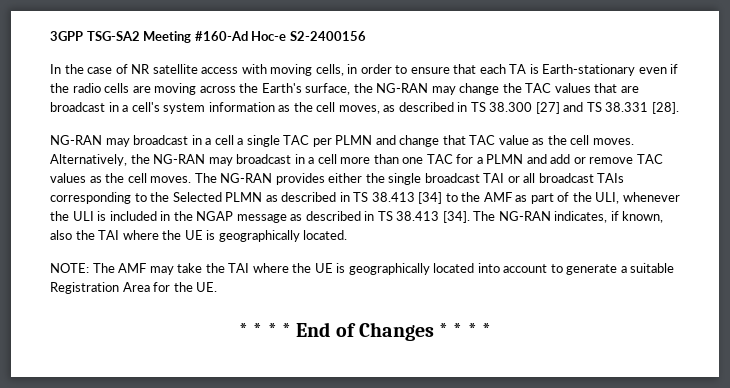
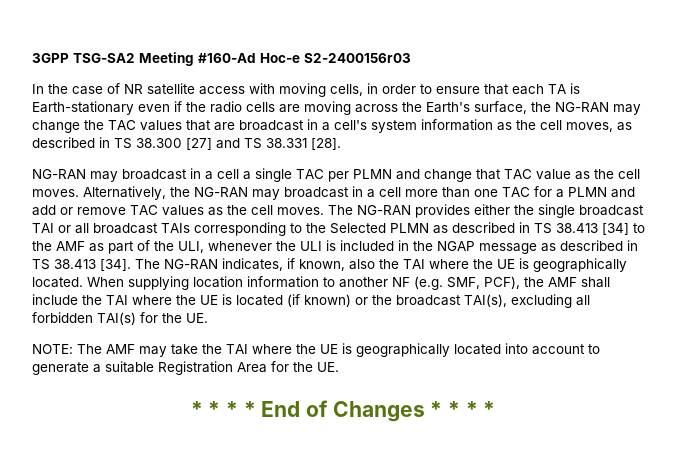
- 3GPP TSG-SA2 Meeting #160-Ad Hoc-e S2-2400156
+ 3GPP TSG-SA2 Meeting #160-Ad Hoc-e S2-2400156r03
+ When supplying location information to another NF (e.g. SMF, PCF), the AMF shall include the TAI where the UE is located (if known) or the broadcast TAI(s), excluding all forbidden TAI(s) for the UE.

